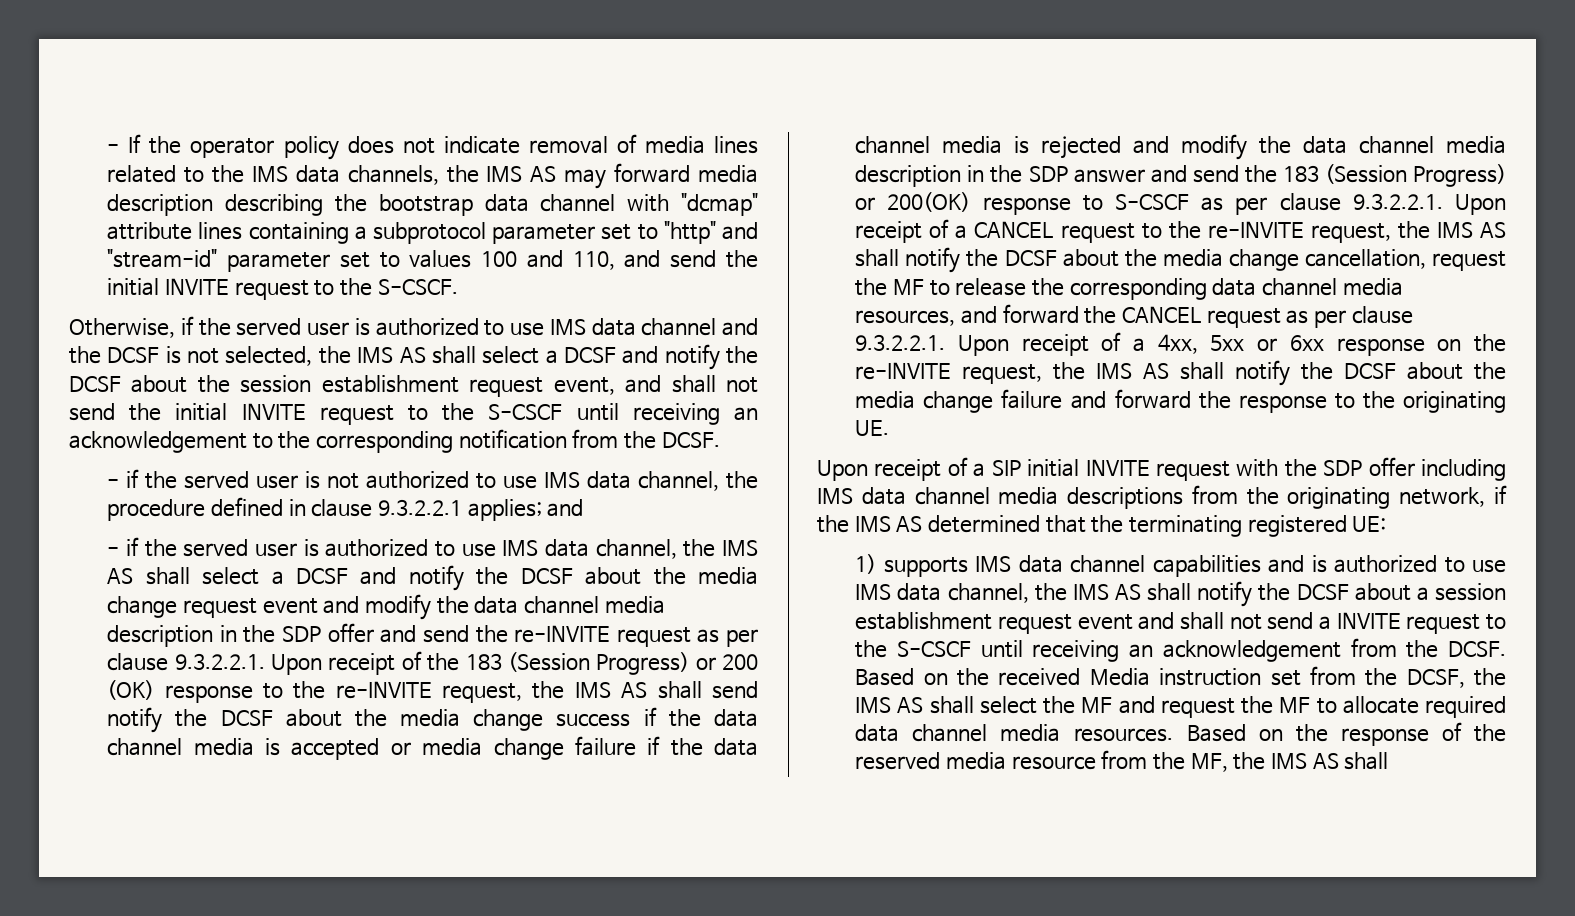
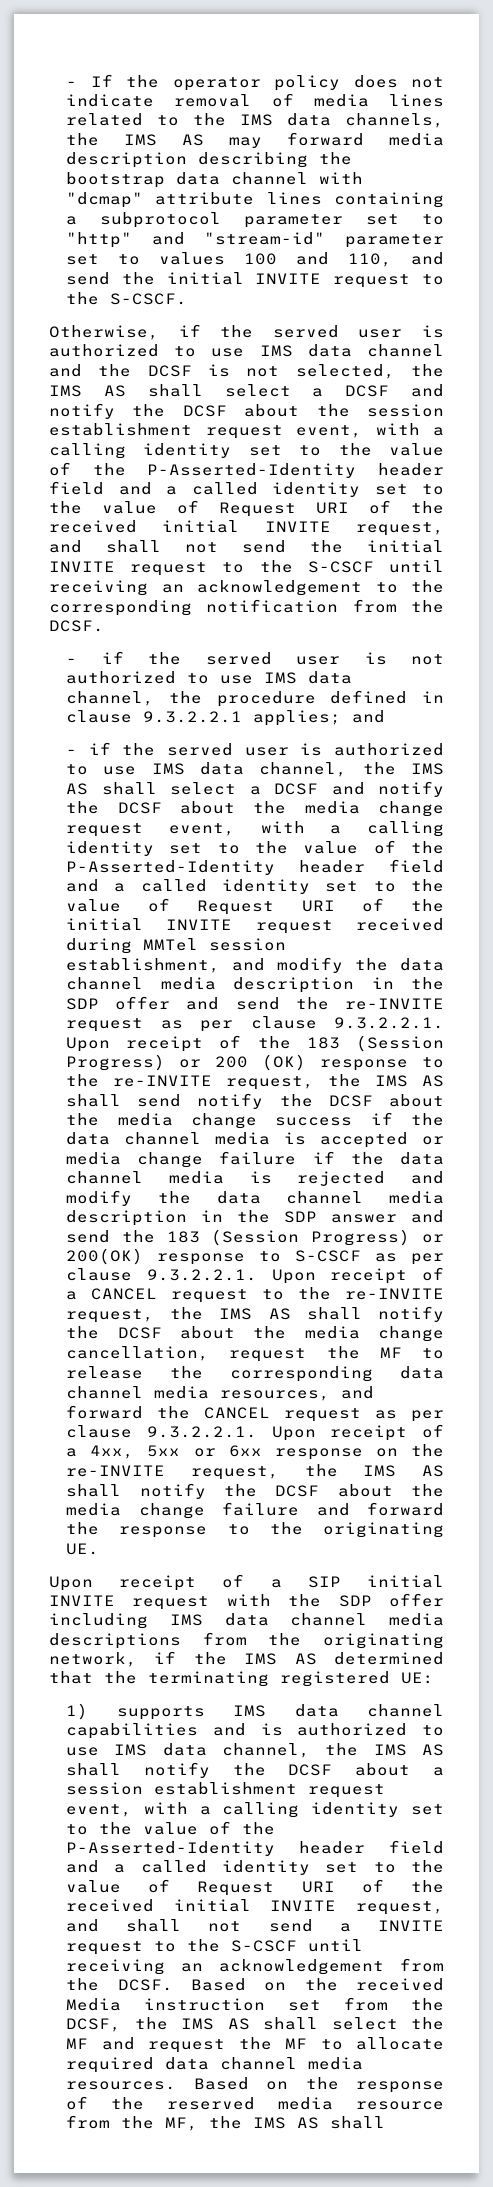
- Otherwise, if the served user is authorized to use IMS data channel and the DCSF is not selected, the IMS AS shall select a DCSF and notify the DCSF about the session establishment request event, and shall not send the initial INVITE request to the S-CSCF until receiving an acknowledgement to the corresponding notification from the DCSF.
+ Otherwise, if the served user is authorized to use IMS data channel and the DCSF is not selected, the IMS AS shall select a DCSF and notify the DCSF about the session establishment request event, with a calling identity set to the value of the P-Asserted-Identity header field and a called identity set to the value of Request URI of the received initial INVITE request, and shall not send the initial INVITE request to the S-CSCF until receiving an acknowledgement to the corresponding notification from the DCSF.
- - if the served user is authorized to use IMS data channel, the IMS AS shall select a DCSF and notify the DCSF about the media change request event and modify the data channel media description in the SDP offer and send the re-INVITE request as per clause 9.3.2.2.1. Upon receipt of the 183 (Session Progress) or 200 (OK) response to the re-INVITE request, the IMS AS shall send notify the DCSF about the media change success if the data channel media is accepted or media change failure if the data channel media is rejected and modify the data channel media description in the SDP answer and send the 183 (Session Progress) or 200(OK) response to S-CSCF as per clause 9.3.2.2.1. Upon receipt of a CANCEL request to the re-INVITE request, the IMS AS shall notify the DCSF about the media change cancellation, request the MF to release the corresponding data channel media resources, and forward the CANCEL request as per clause 9.3.2.2.1. Upon receipt of a 4xx, 5xx or 6xx response on the re-INVITE request, the IMS AS shall notify the DCSF about the media change failure and forward the response to the originating UE.
+ - if the served user is authorized to use IMS data channel, the IMS AS shall select a DCSF and notify the DCSF about the media change request event, with a calling identity set to the value of the P-Asserted-Identity header field and a called identity set to the value of Request URI of the initial INVITE request received during MMTel session establishment, and modify the data channel media description in the SDP offer and send the re-INVITE request as per clause 9.3.2.2.1. Upon receipt of the 183 (Session Progress) or 200 (OK) response to the re-INVITE request, the IMS AS shall send notify the DCSF about the media change success if the data channel media is accepted or media change failure if the data channel media is rejected and modify the data channel media description in the SDP answer and send the 183 (Session Progress) or 200(OK) response to S-CSCF as per clause 9.3.2.2.1. Upon receipt of a CANCEL request to the re-INVITE request, the IMS AS shall notify the DCSF about the media change cancellation, request the MF to release the corresponding data channel media resources, and forward the CANCEL request as per clause 9.3.2.2.1. Upon receipt of a 4xx, 5xx or 6xx response on the re-INVITE request, the IMS AS shall notify the DCSF about the media change failure and forward the response to the originating UE.
- 1) supports IMS data channel capabilities and is authorized to use IMS data channel, the IMS AS shall notify the DCSF about a session establishment request event and shall not send a INVITE request to the S-CSCF until receiving an acknowledgement from the DCSF.
+ 1) supports IMS data channel capabilities and is authorized to use IMS data channel, the IMS AS shall notify the DCSF about a session establishment request event, with a calling identity set to the value of the P-Asserted-Identity header field and a called identity set to the value of Request URI of the received initial INVITE request, and shall not send a INVITE request to the S-CSCF until receiving an acknowledgement from the DCSF.

